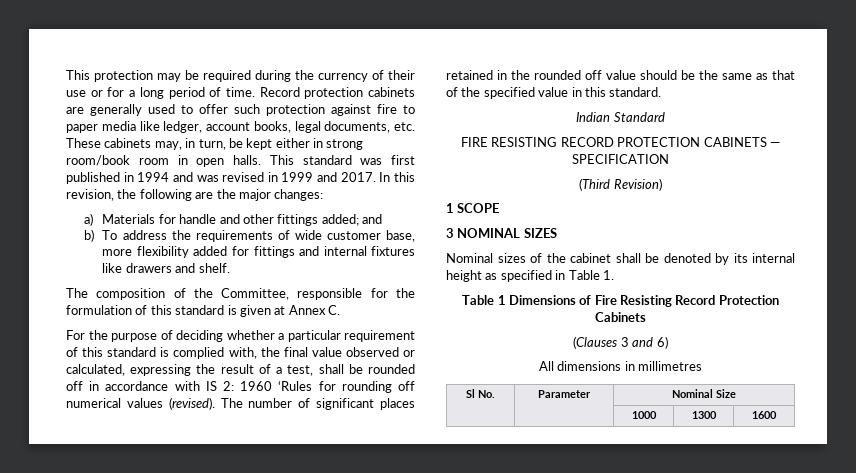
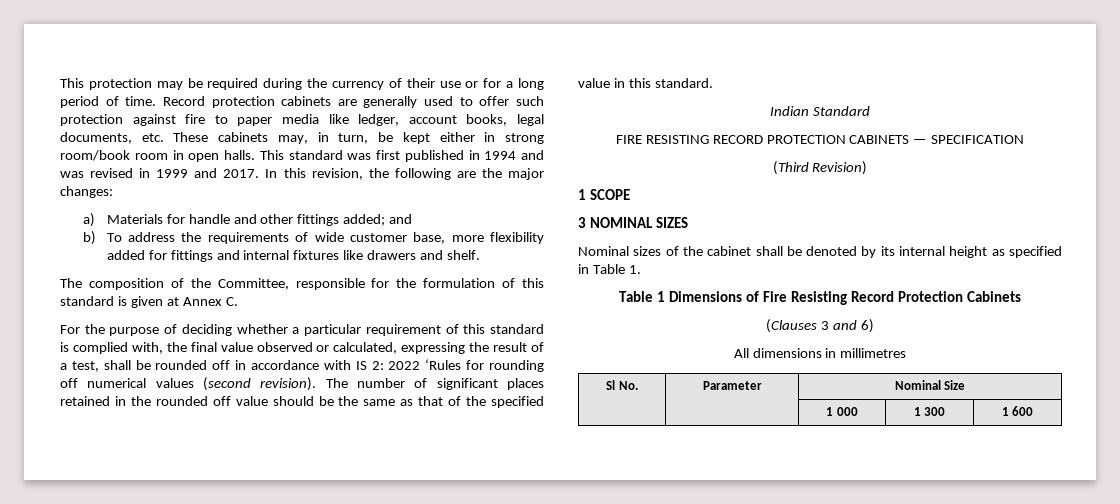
- For the purpose of deciding whether a particular requirement of this standard is complied with, the final value observed or calculated, expressing the result of a test, shall be rounded off in accordance with IS 2: 1960 ‘Rules for rounding off numerical values (revised).
+ For the purpose of deciding whether a particular requirement of this standard is complied with, the final value observed or calculated, expressing the result of a test, shall be rounded off in accordance with IS 2: 2022 ‘Rules for rounding off numerical values (second revision).
- | | 1000 | 1300 | 1600
+ | | 1 000 | 1 300 | 1 600

